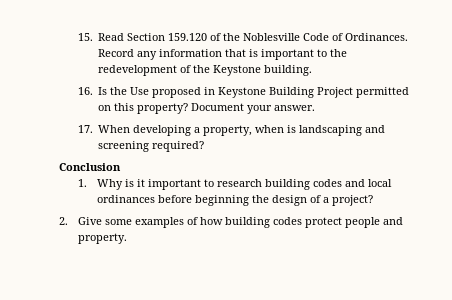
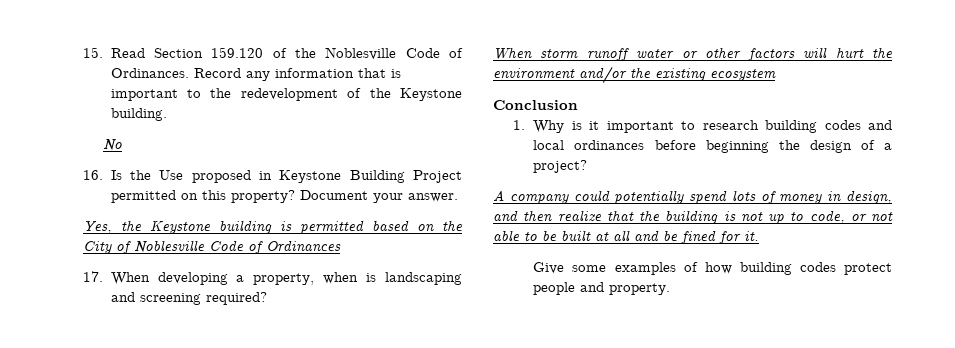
+ No
+ Yes, the Keystone building is permitted based on the City of Noblesville Code of Ordinances
+ When storm runoff water or other factors will hurt the environment and/or the existing ecosystem
- 2. Give some examples of how building codes protect people and property.
+ A company could potentially spend lots of money in design, and then realize that the building is not up to code, or not able to be built at all and be fined for it.
+ Give some examples of how building codes protect people and property.

